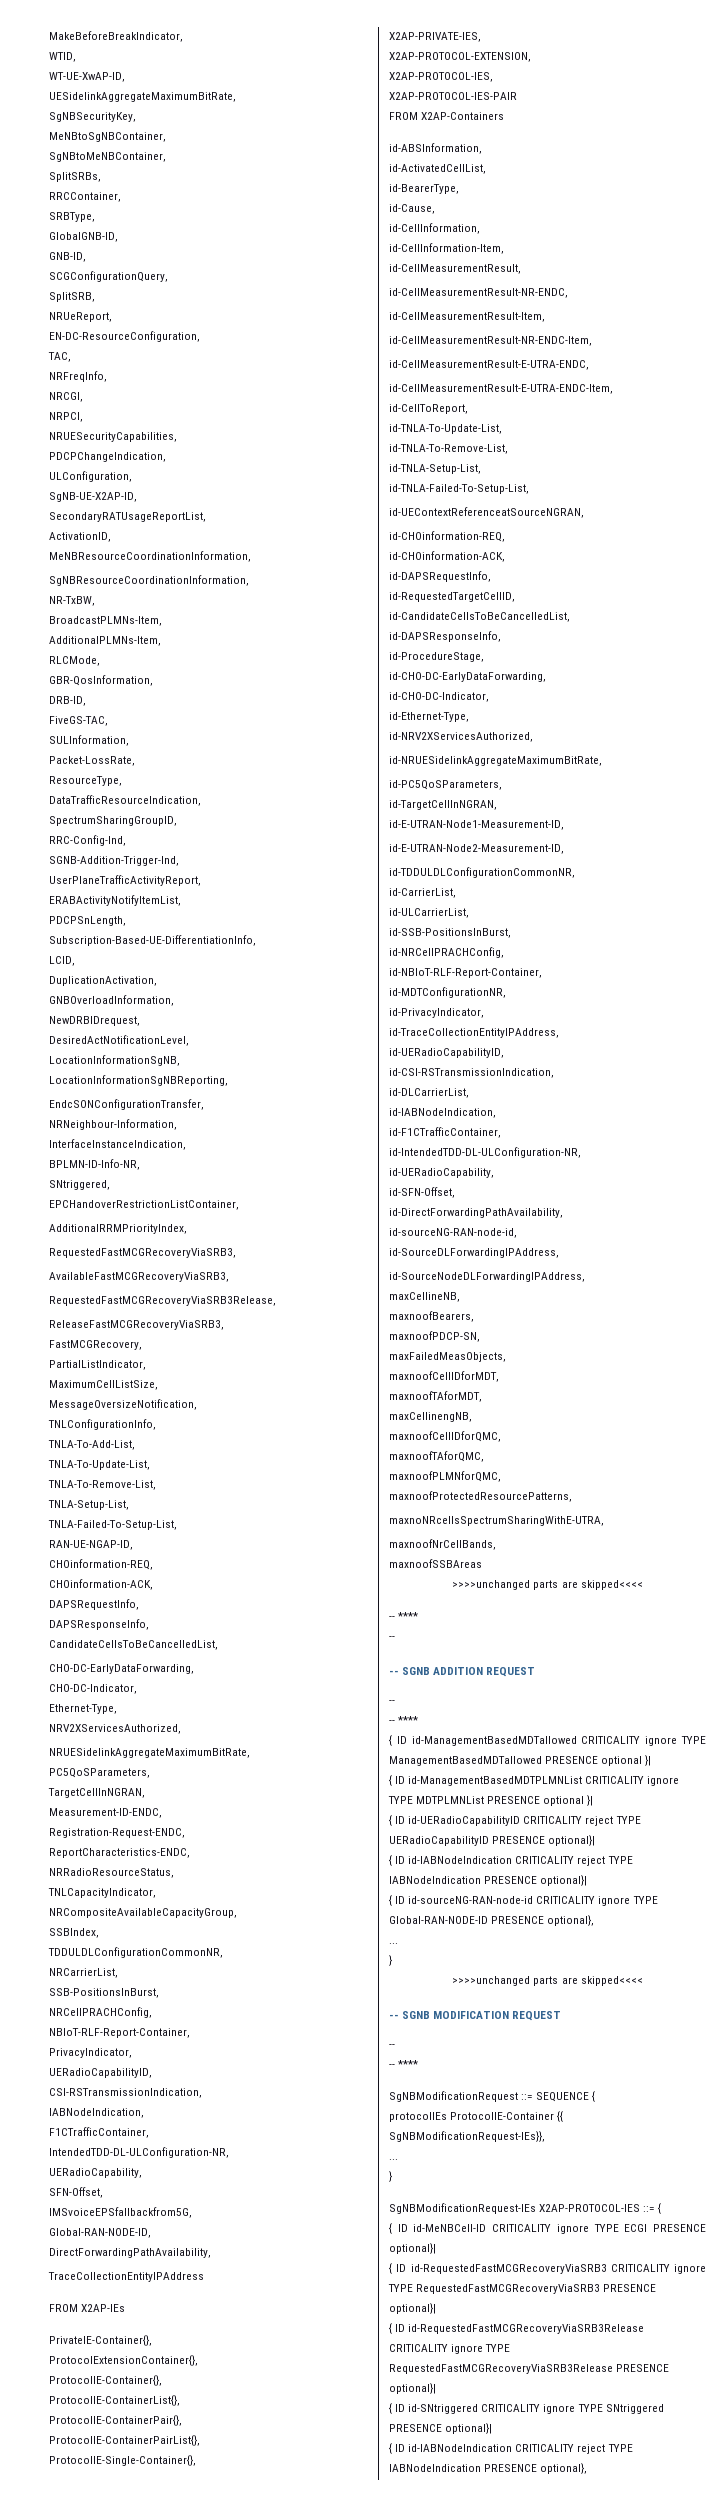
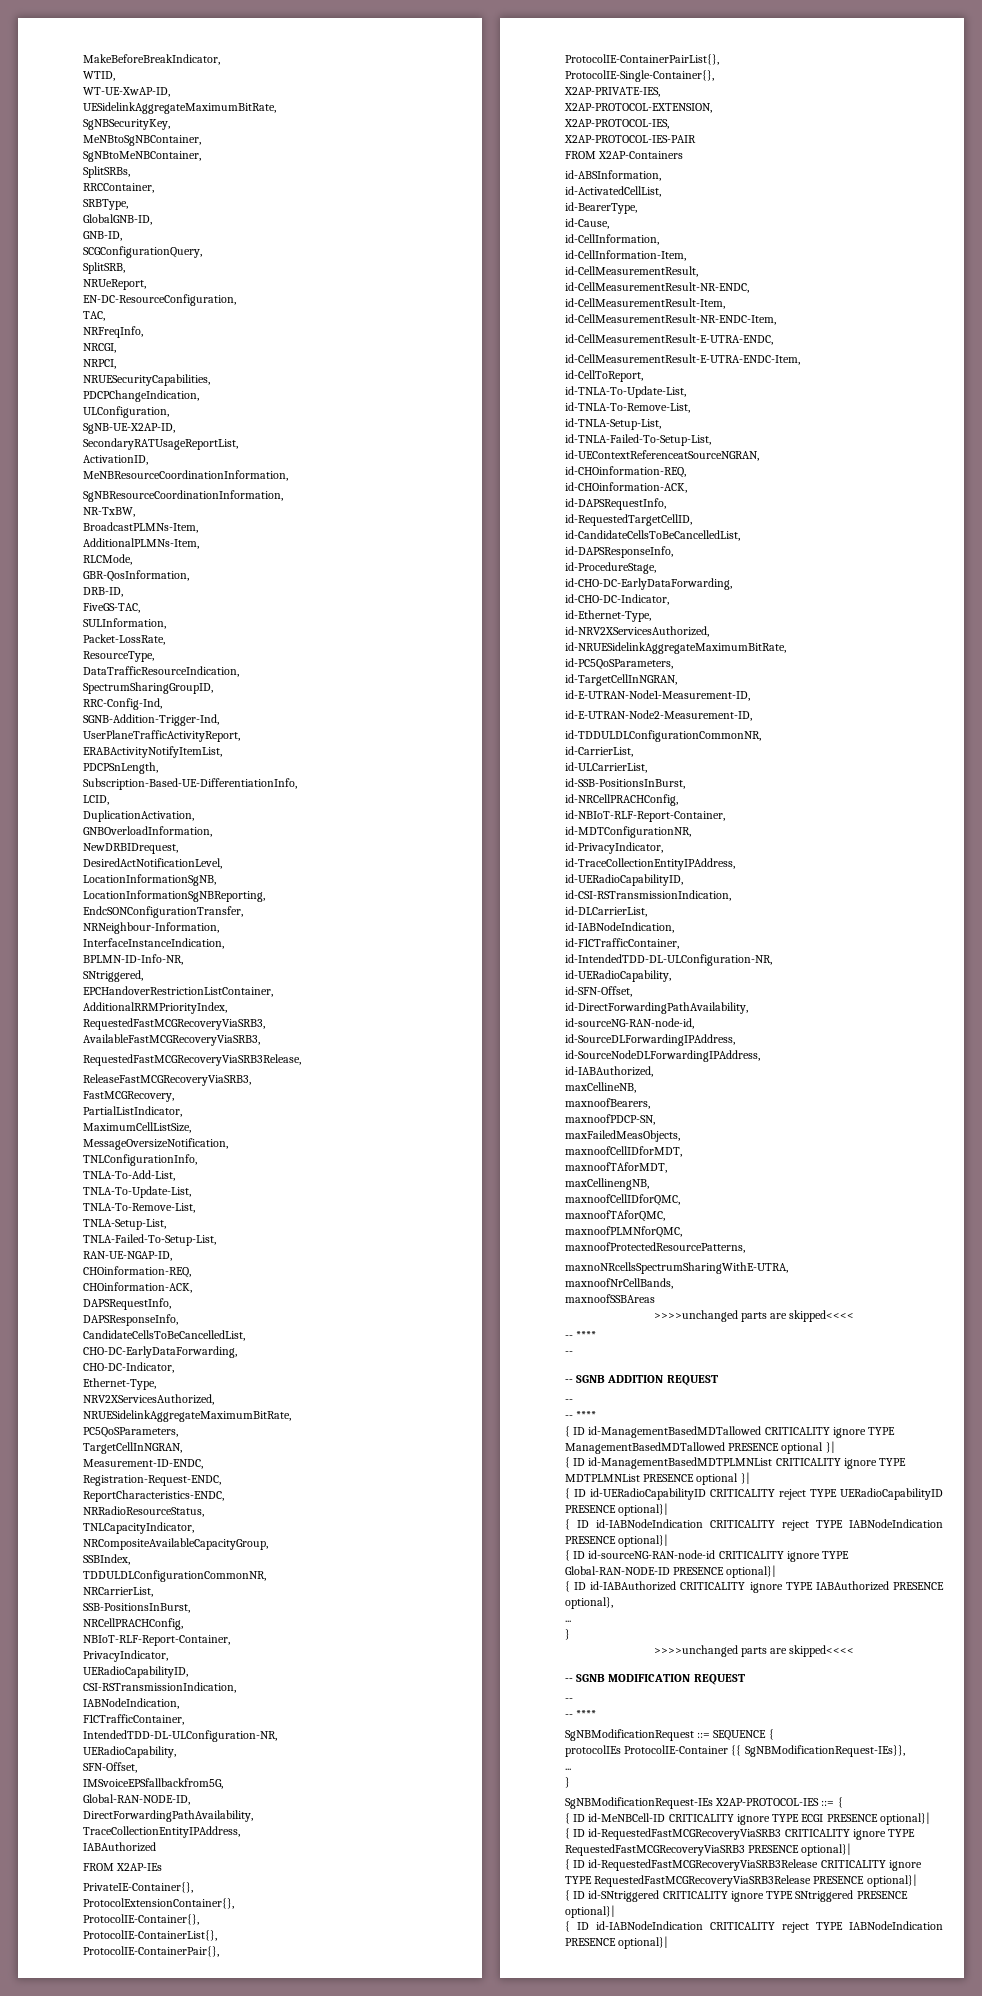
- TraceCollectionEntityIPAddress
+ TraceCollectionEntityIPAddress,
+ IABAuthorized
+ id-IABAuthorized,
- { ID id-sourceNG-RAN-node-id CRITICALITY ignore TYPE Global-RAN-NODE-ID PRESENCE optional},
+ { ID id-sourceNG-RAN-node-id CRITICALITY ignore TYPE Global-RAN-NODE-ID PRESENCE optional}|
+ { ID id-IABAuthorized CRITICALITY ignore TYPE IABAuthorized PRESENCE optional},
  { ID id-SNtriggered CRITICALITY ignore TYPE SNtriggered PRESENCE optional}|
- { ID id-IABNodeIndication CRITICALITY reject TYPE IABNodeIndication PRESENCE optional},
+ { ID id-IABNodeIndication CRITICALITY reject TYPE IABNodeIndication PRESENCE optional}|

